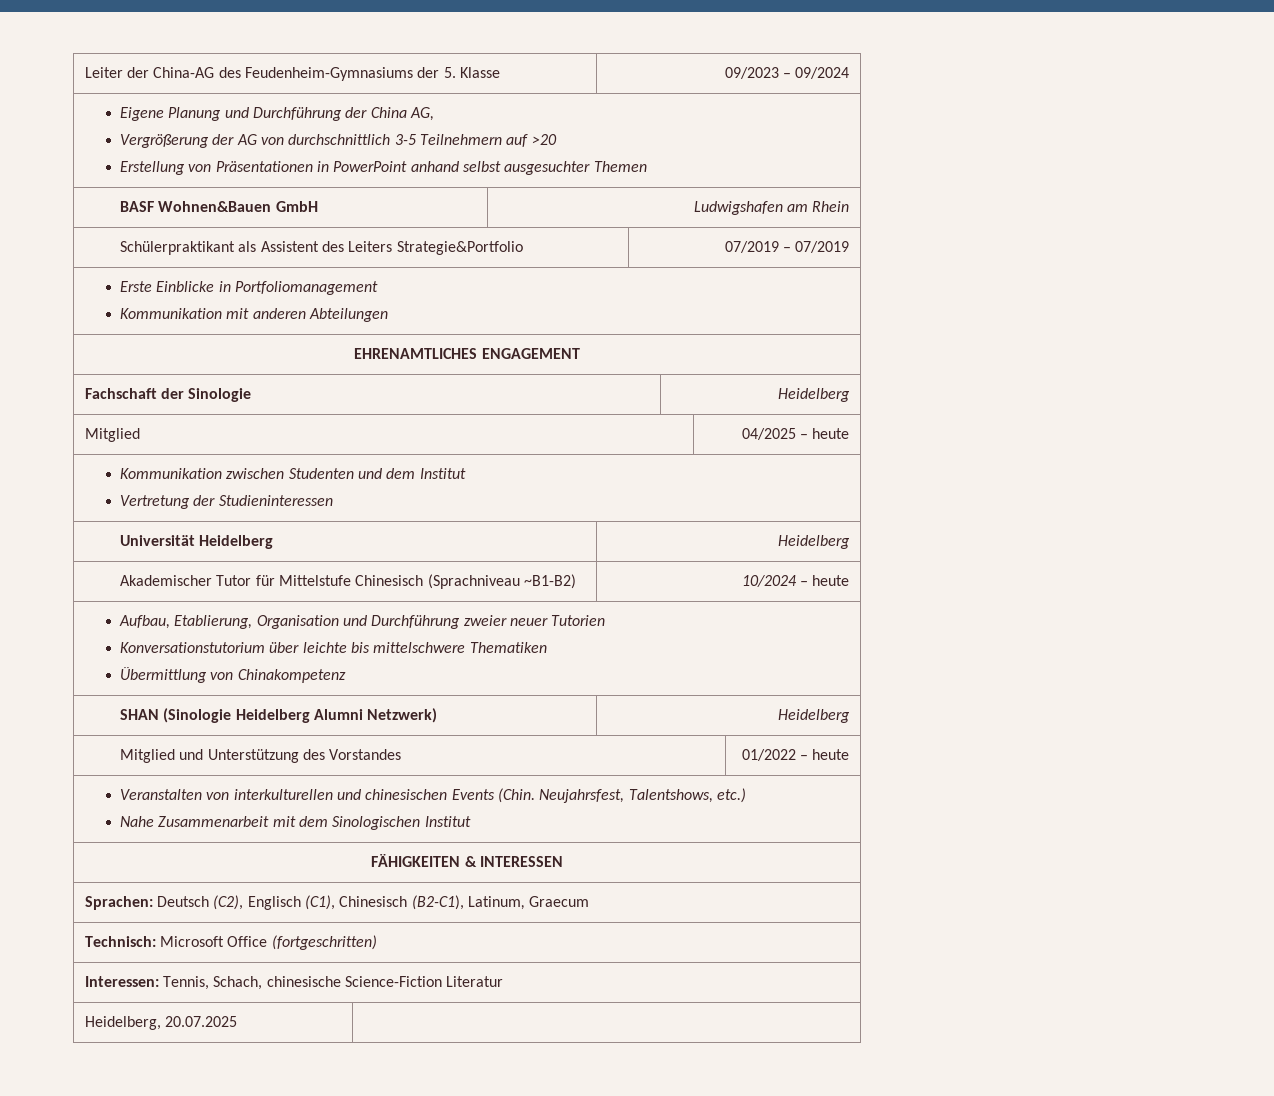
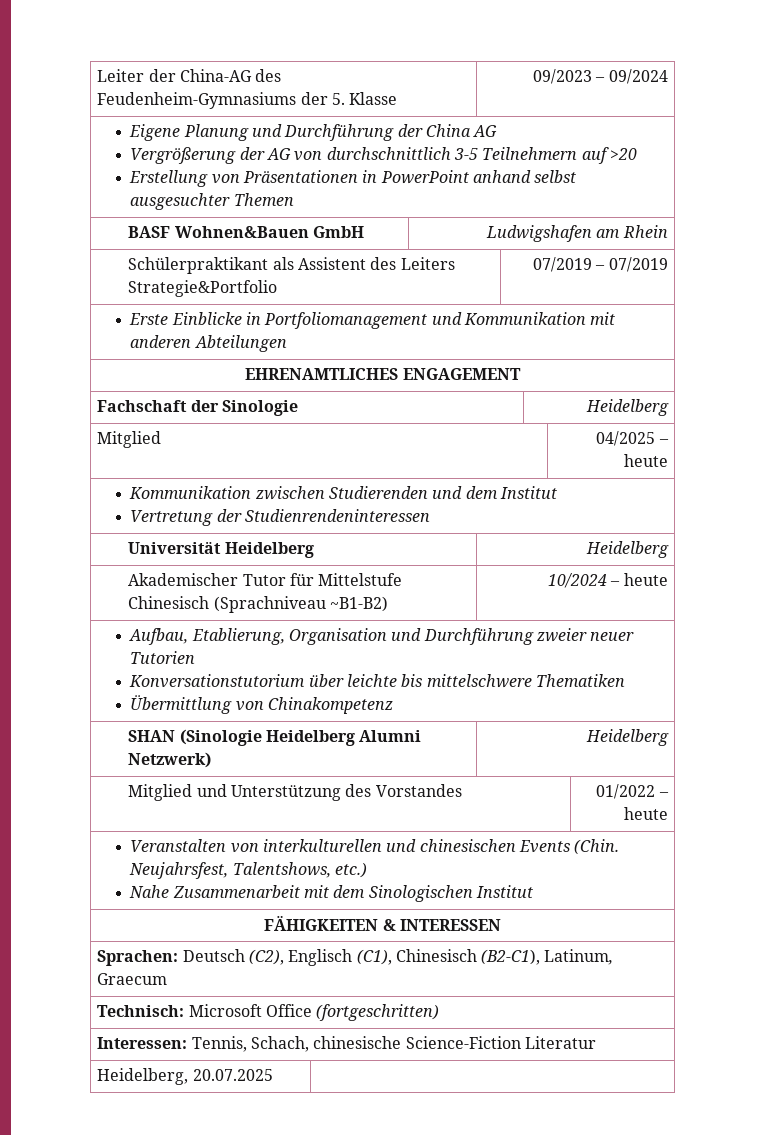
- Eigene Planung und Durchführung der China AG,
+ Eigene Planung und Durchführung der China AG
- Erste Einblicke in Portfoliomanagement
- Kommunikation mit anderen Abteilungen
+ Erste Einblicke in Portfoliomanagement und Kommunikation mit anderen Abteilungen
- Kommunikation zwischen Studenten und dem Institut
- Vertretung der Studieninteressen
+ Kommunikation zwischen Studierenden und dem Institut
+ Vertretung der Studienrendeninteressen

